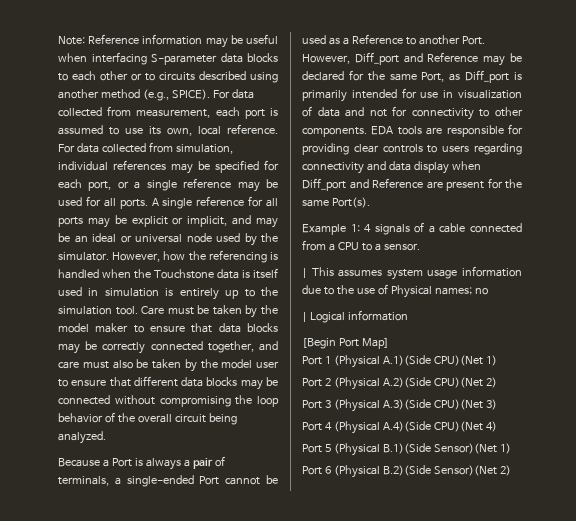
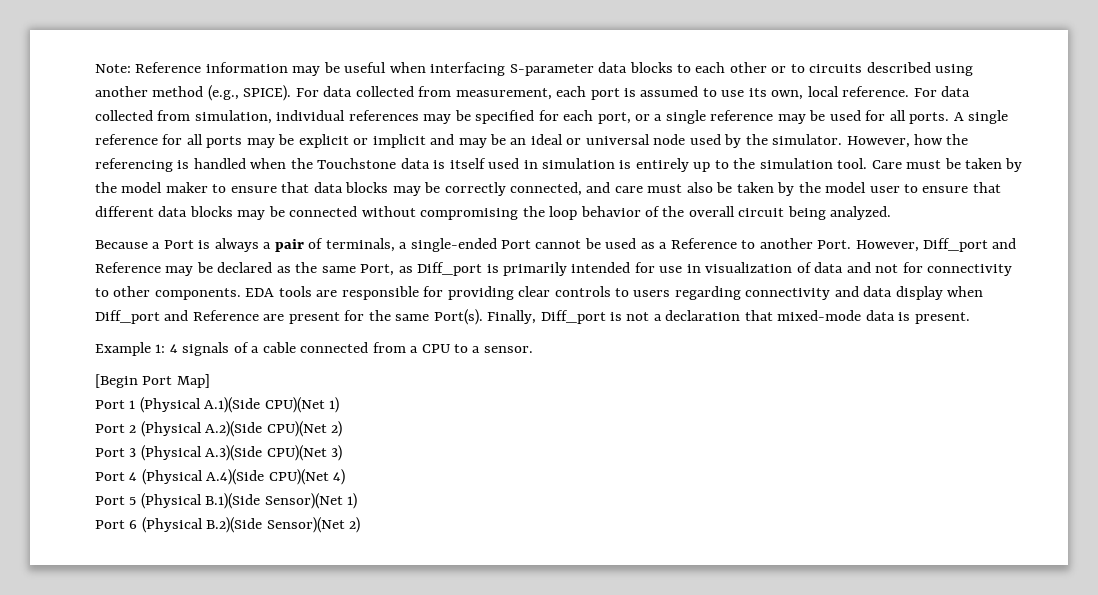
- A single reference for all ports may be explicit or implicit, and may be an ideal or universal node used by the simulator.
+ A single reference for all ports may be explicit or implicit and may be an ideal or universal node used by the simulator.
- Care must be taken by the model maker to ensure that data blocks may be correctly connected together, and care must also be taken by the model user to ensure that different data blocks may be connected without compromising the loop behavior of the overall circuit being analyzed.
+ Care must be taken by the model maker to ensure that data blocks may be correctly connected, and care must also be taken by the model user to ensure that different data blocks may be connected without compromising the loop behavior of the overall circuit being analyzed.
- However, Diff_port and Reference may be declared for the same Port, as Diff_port is primarily intended for use in visualization of data and not for connectivity to other components.
+ However, Diff_port and Reference may be declared as the same Port, as Diff_port is primarily intended for use in visualization of data and not for connectivity to other components.
+ Finally, Diff_port is not a declaration that mixed-mode data is present.
- | This assumes system usage information due to the use of Physical names; no
- | Logical information

